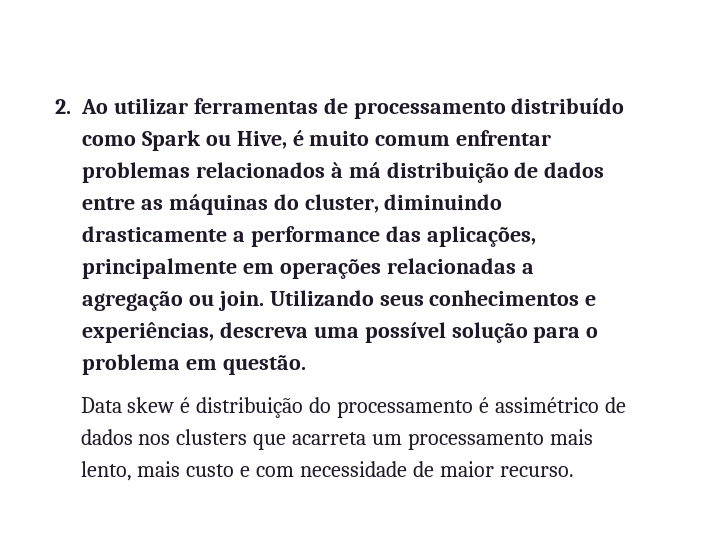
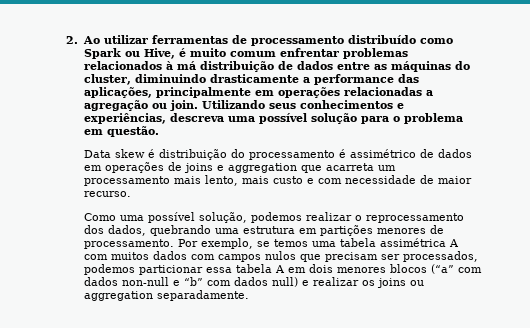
- Data skew é distribuição do processamento é assimétrico de dados nos clusters que acarreta um processamento mais lento, mais custo e com necessidade de maior recurso.
+ Data skew é distribuição do processamento é assimétrico de dados em operações de joins e aggregation que acarreta um processamento mais lento, mais custo e com necessidade de maior recurso.
+ Como uma possível solução, podemos realizar o reprocessamento dos dados, quebrando uma estrutura em partições menores de processamento. Por exemplo, se temos uma tabela assimétrica A com muitos dados com campos nulos que precisam ser processados, podemos particionar essa tabela A em dois menores blocos (“a” com dados non-null e “b” com dados null) e realizar os joins ou aggregation separadamente.

